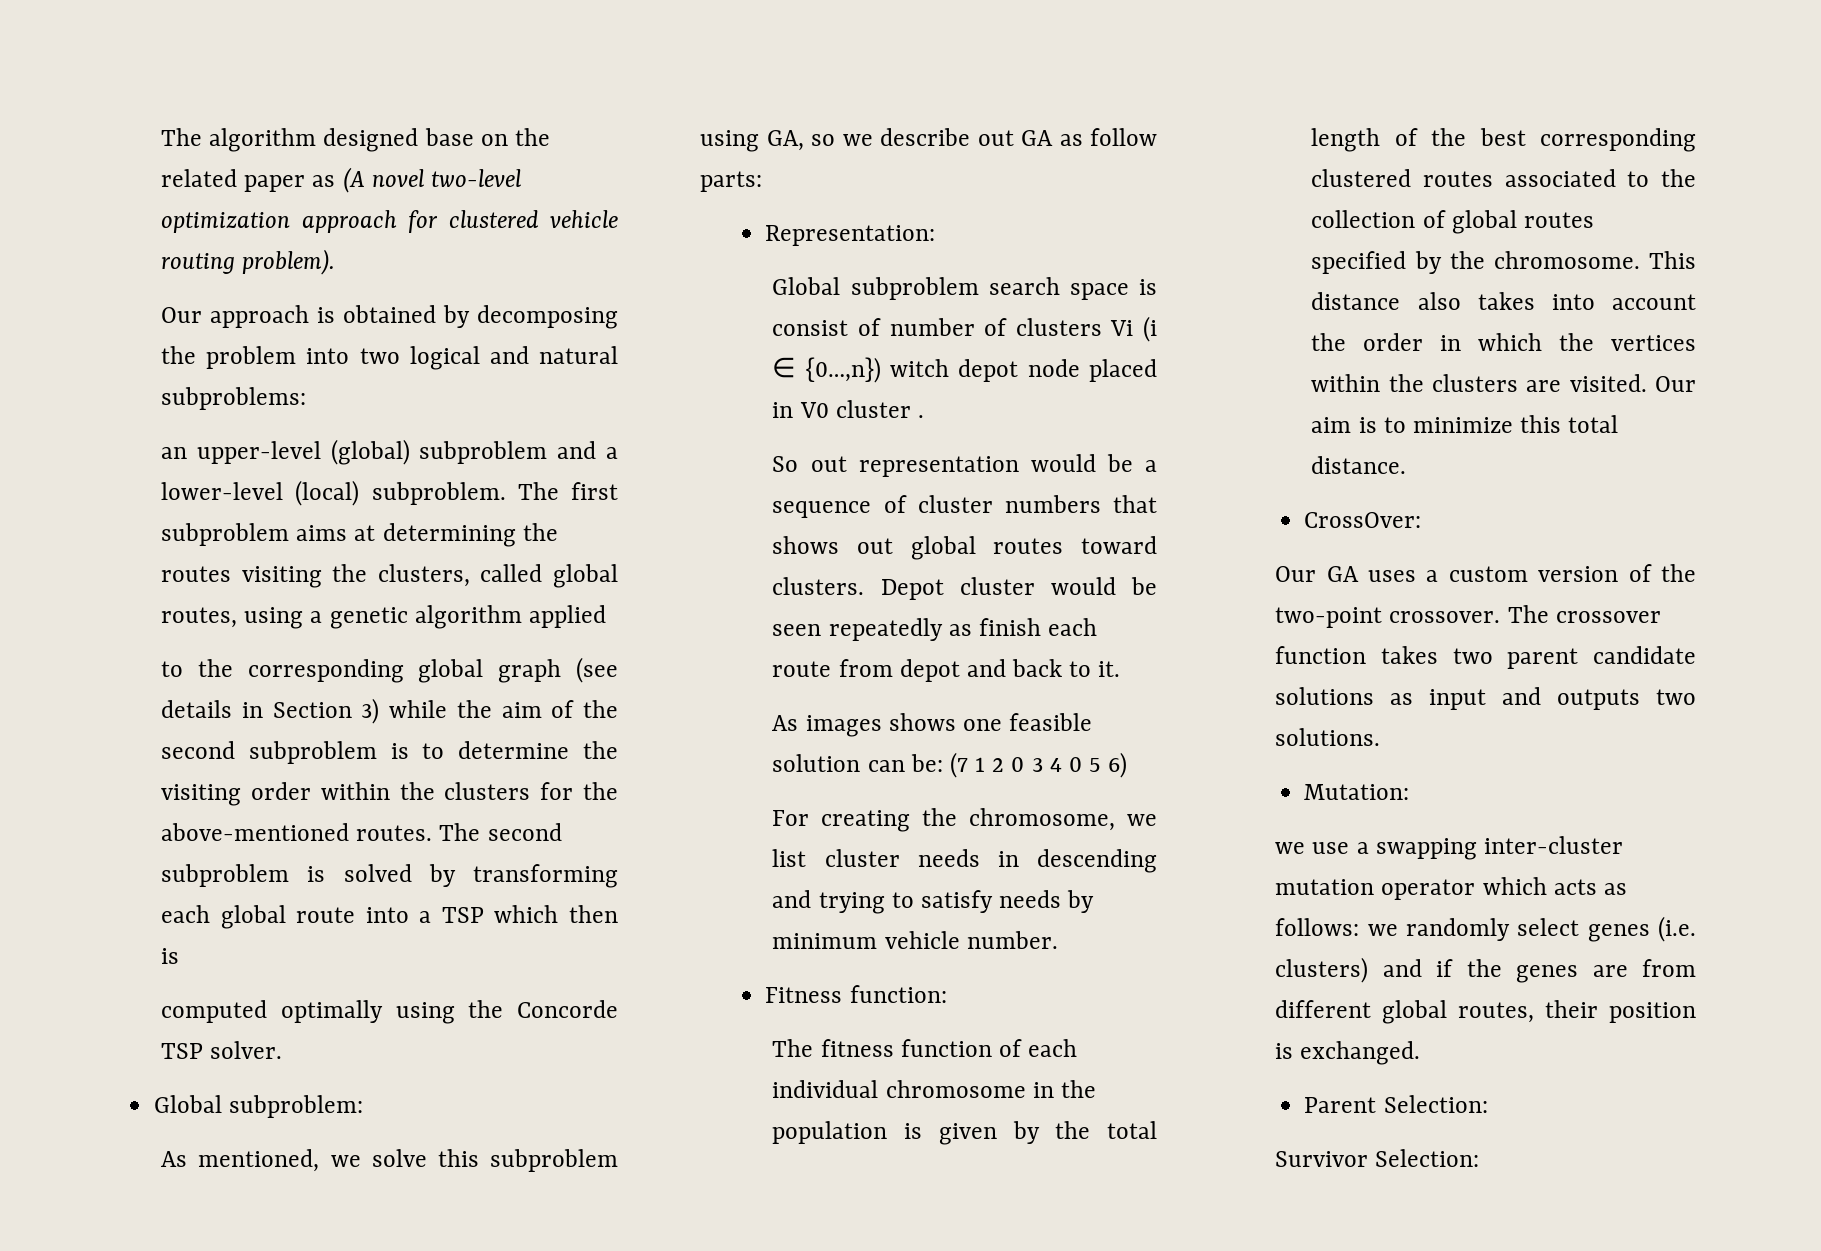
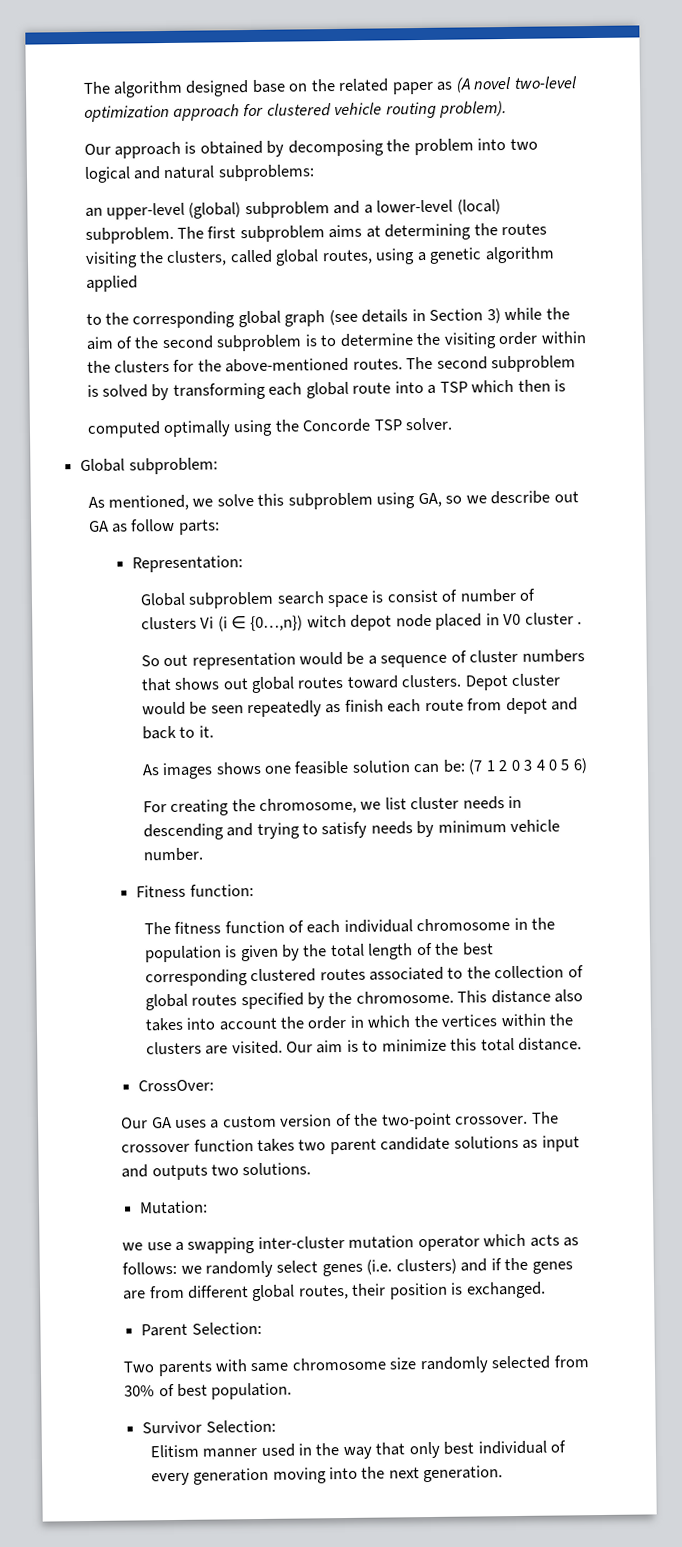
+ Two parents with same chromosome size randomly selected from 30% of best population.
  Survivor Selection:
+ Elitism manner used in the way that only best individual of every generation moving into the next generation.

